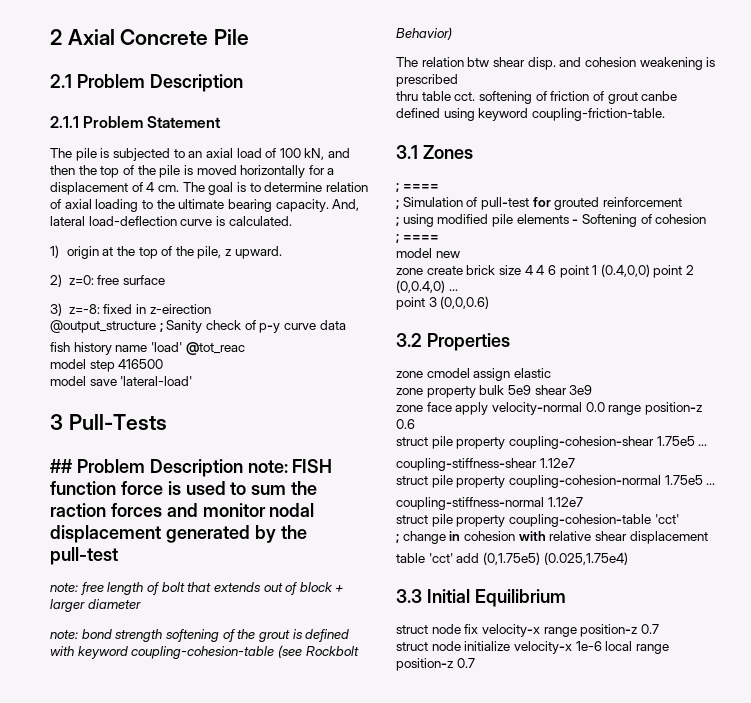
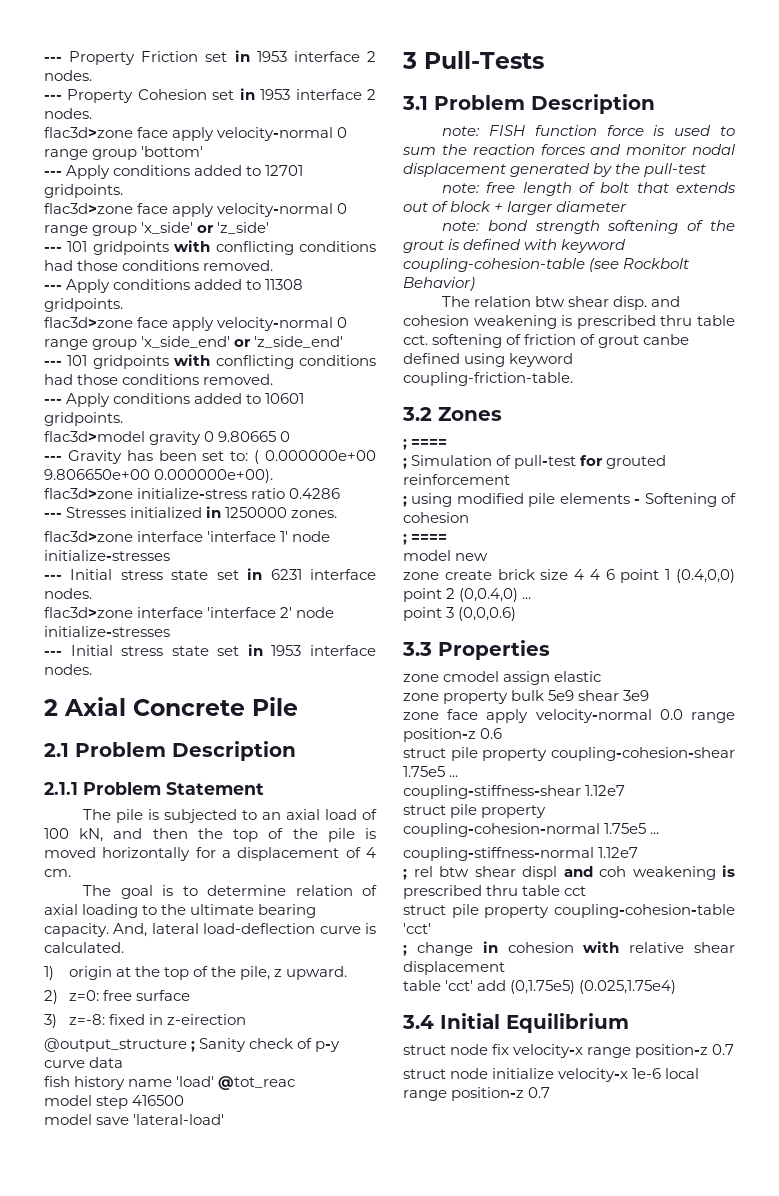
+ --- Property Friction set in 1953 interface 2 nodes.
+ --- Property Cohesion set in 1953 interface 2 nodes.
+ flac3d>zone face apply velocity-normal 0 range group 'bottom'
+ --- Apply conditions added to 12701 gridpoints.
+ flac3d>zone face apply velocity-normal 0 range group 'x_side' or 'z_side'
+ --- 101 gridpoints with conflicting conditions had those conditions removed.
+ --- Apply conditions added to 11308 gridpoints.
+ flac3d>zone face apply velocity-normal 0 range group 'x_side_end' or 'z_side_end'
+ --- 101 gridpoints with conflicting conditions had those conditions removed.
+ --- Apply conditions added to 10601 gridpoints.
+ flac3d>model gravity 0 9.80665 0
+ --- Gravity has been set to: ( 0.000000e+00 9.806650e+00 0.000000e+00).
+ flac3d>zone initialize-stress ratio 0.4286
+ --- Stresses initialized in 1250000 zones.
+ flac3d>zone interface 'interface 1' node initialize-stresses
+ --- Initial stress state set in 6231 interface nodes.
+ flac3d>zone interface 'interface 2' node initialize-stresses
+ --- Initial stress state set in 1953 interface nodes.
- The pile is subjected to an axial load of 100 kN, and then the top of the pile is moved horizontally for a displacement of 4 cm. The goal is to determine relation of axial loading to the ultimate bearing capacity.
+ The pile is subjected to an axial load of 100 kN, and then the top of the pile is moved horizontally for a displacement of 4 cm.
+ The goal is to determine relation of axial loading to the ultimate bearing capacity.
- ## Problem Description note: FISH function force is used to sum the raction forces and monitor nodal displacement generated by the pull-test
+ 3.1 Problem Description
+ note: FISH function force is used to sum the reaction forces and monitor nodal displacement generated by the pull-test
- The relation btw shear disp. and cohesion weakening is prescribed
- thru table cct. softening of friction of grout canbe defined using keyword coupling-friction-table.
+ The relation btw shear disp. and cohesion weakening is prescribed thru table cct. softening of friction of grout canbe defined using keyword coupling-friction-table.
- 3.1 Zones
+ 3.2 Zones
- 3.2 Properties
+ 3.3 Properties
+ ; rel btw shear displ and coh weakening is prescribed thru table cct
- 3.3 Initial Equilibrium
+ 3.4 Initial Equilibrium

